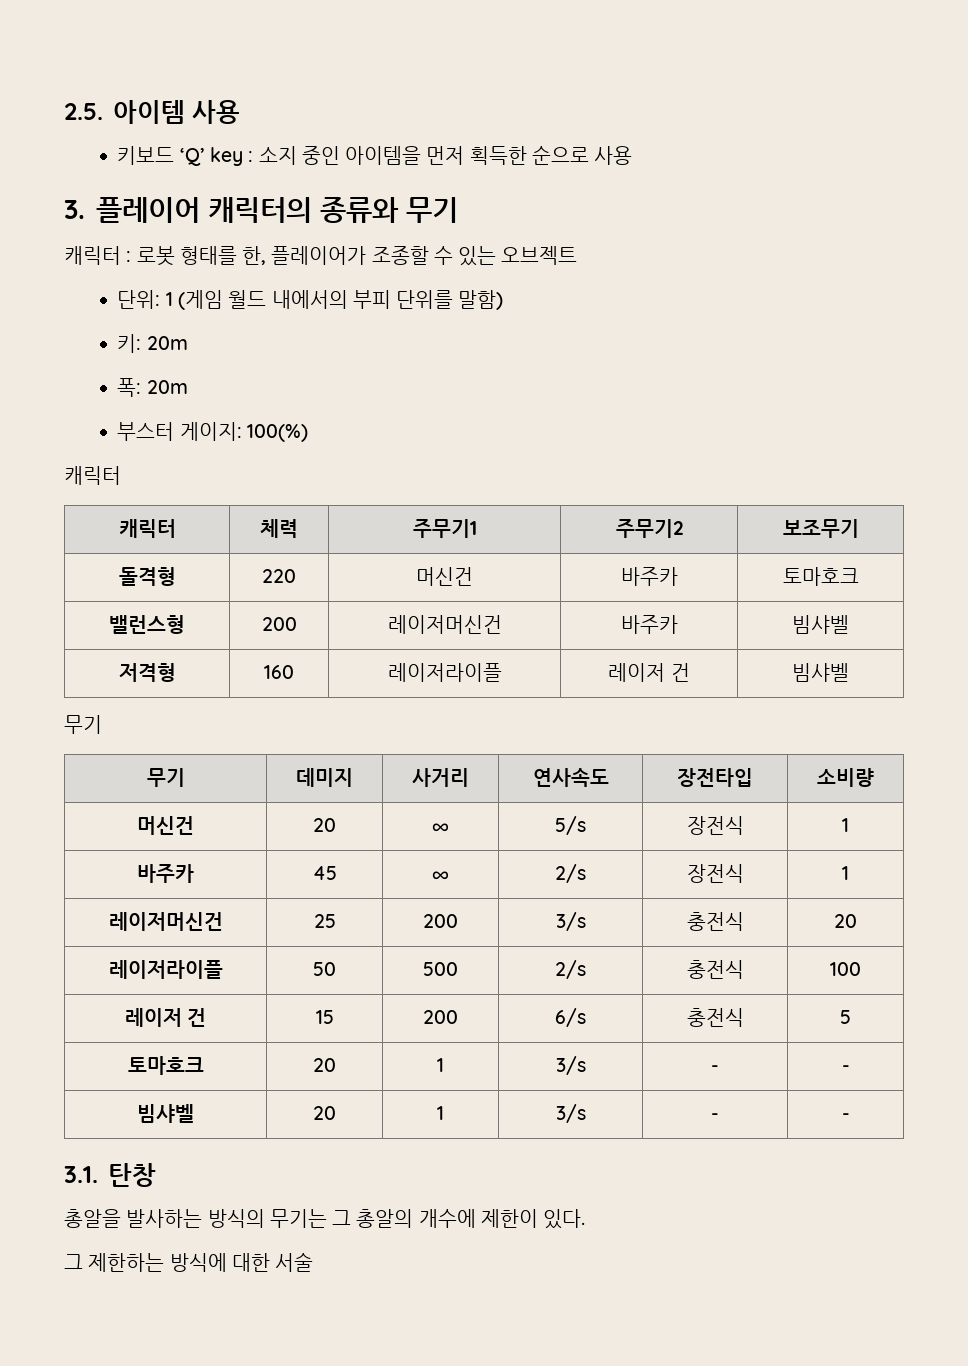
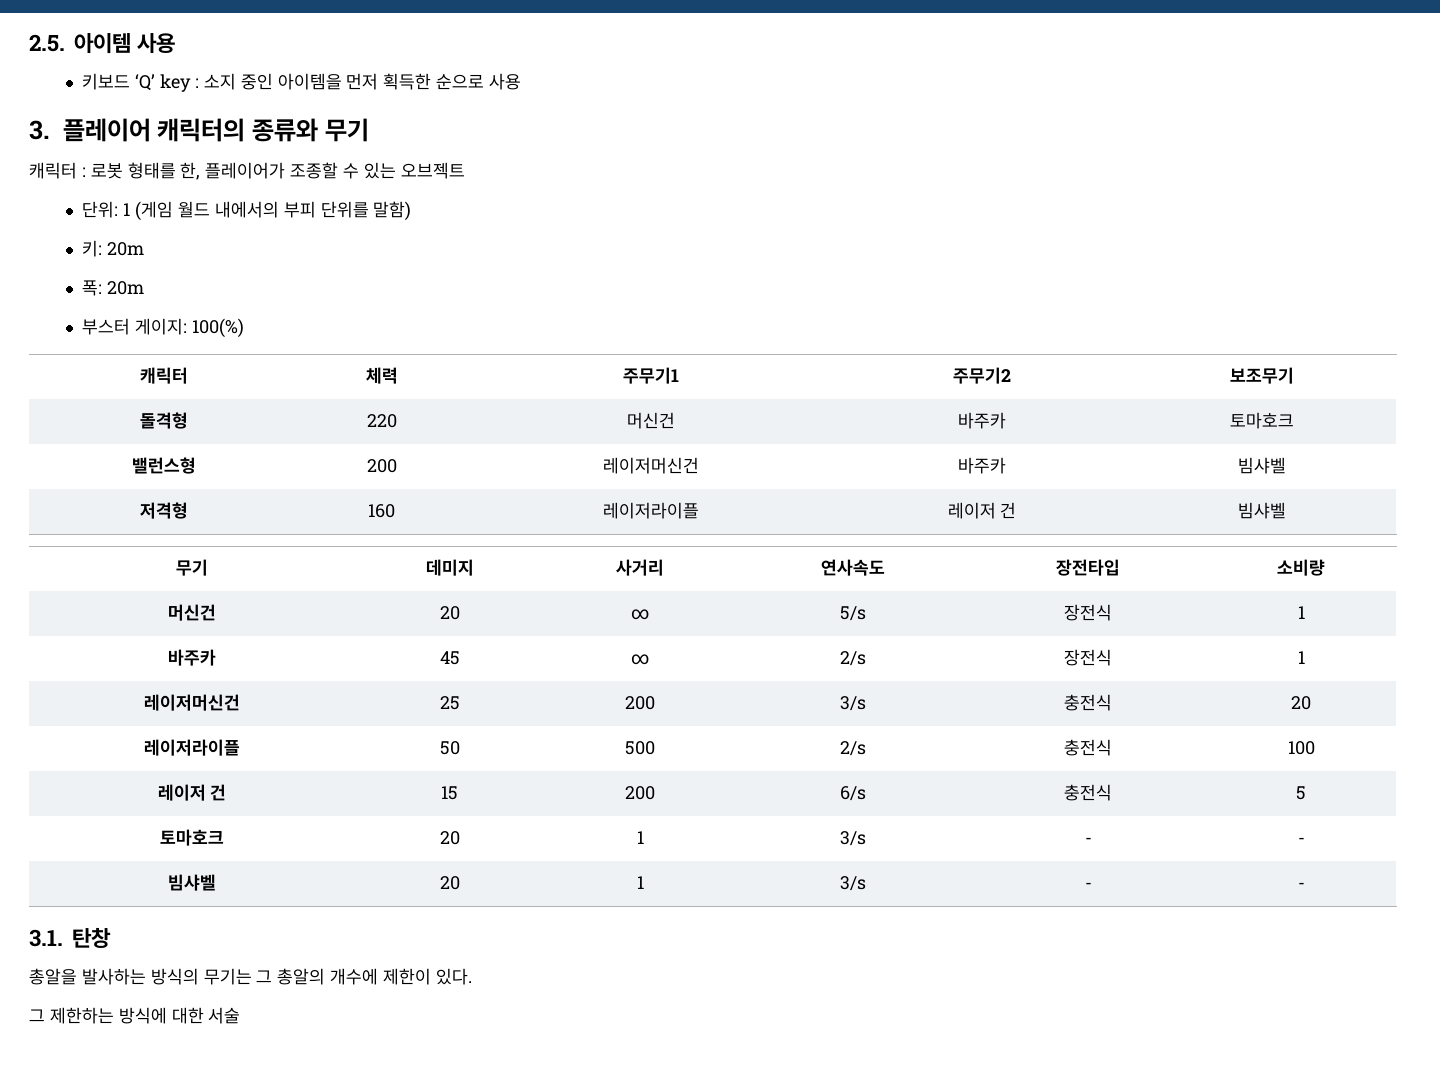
  부스터 게이지: 100(%)
- 캐릭터
  저격형 | 160 | 레이저라이플 | 레이저 건 | 빔샤벨
- 무기

